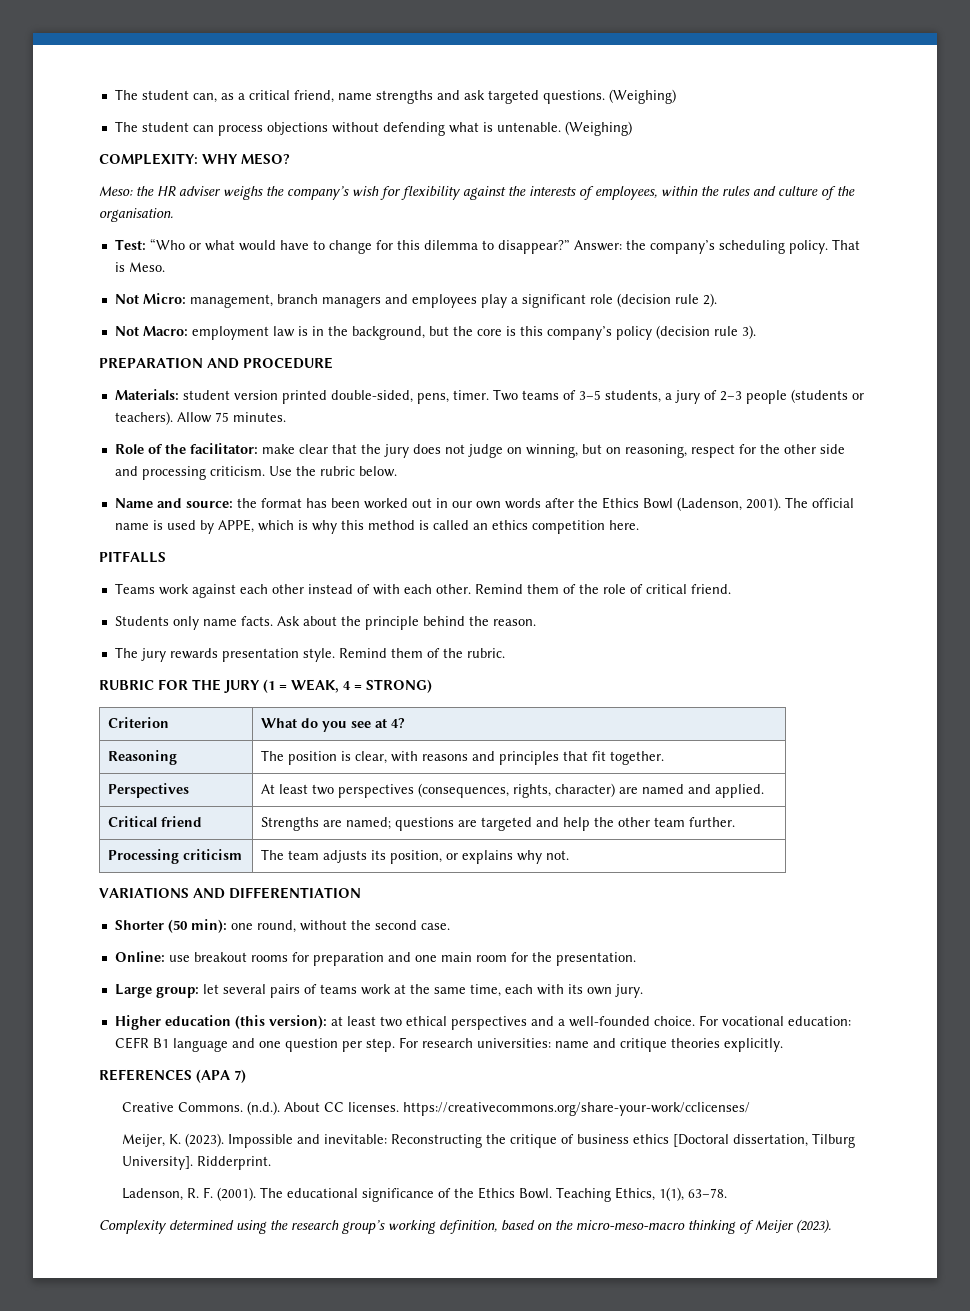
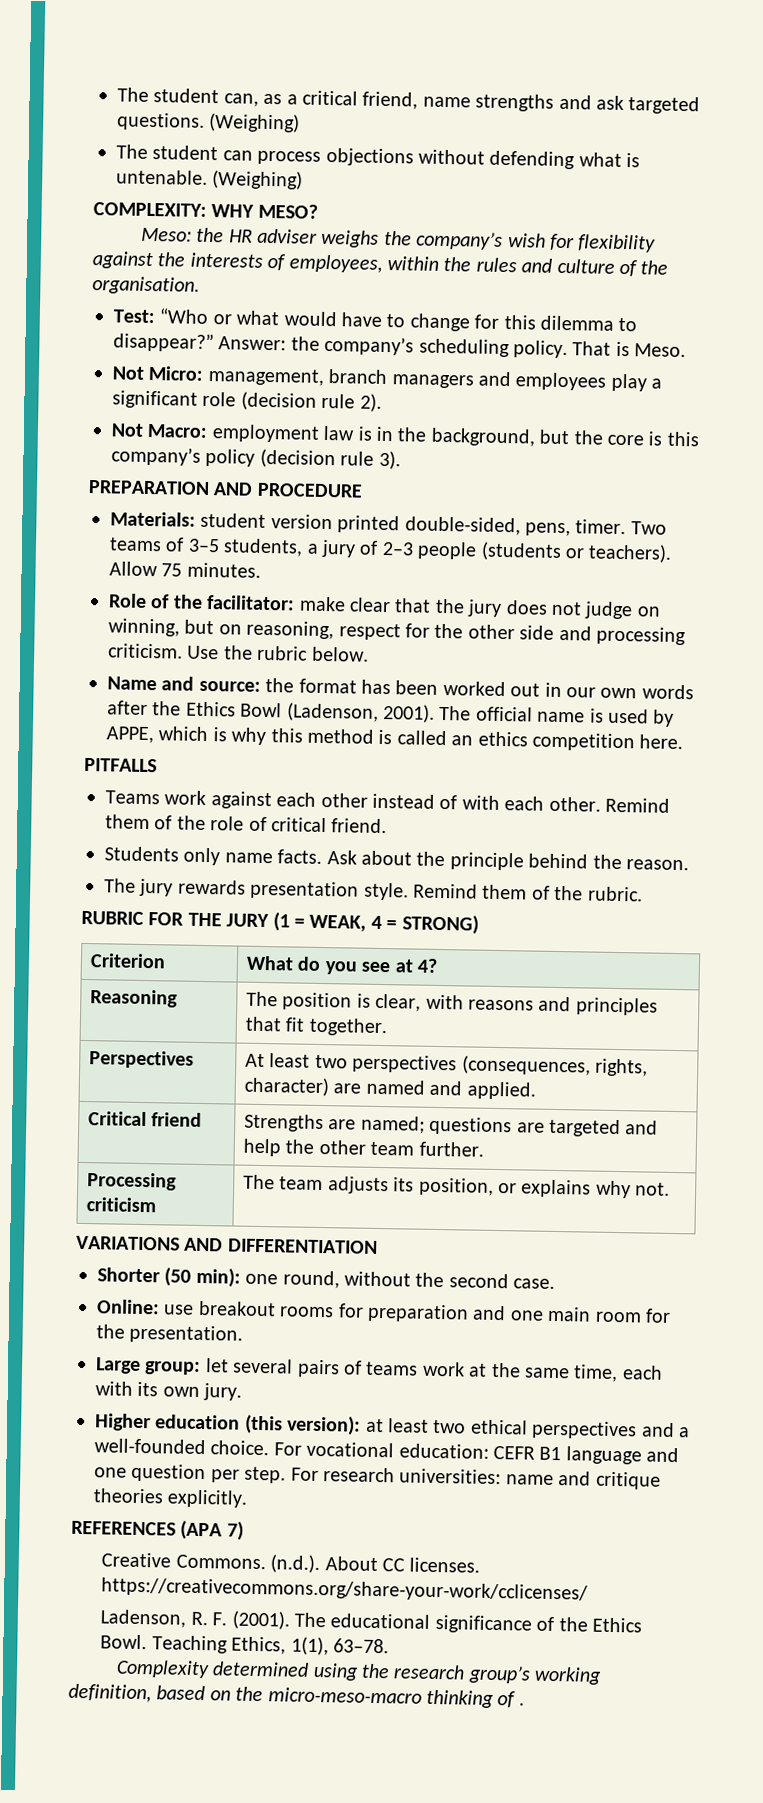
- Meijer, K. (2023). Impossible and inevitable: Reconstructing the critique of business ethics [Doctoral dissertation, Tilburg University]. Ridderprint.
- Complexity determined using the research group’s working definition, based on the micro-meso-macro thinking of Meijer (2023).
+ Complexity determined using the research group’s working definition, based on the micro-meso-macro thinking of .

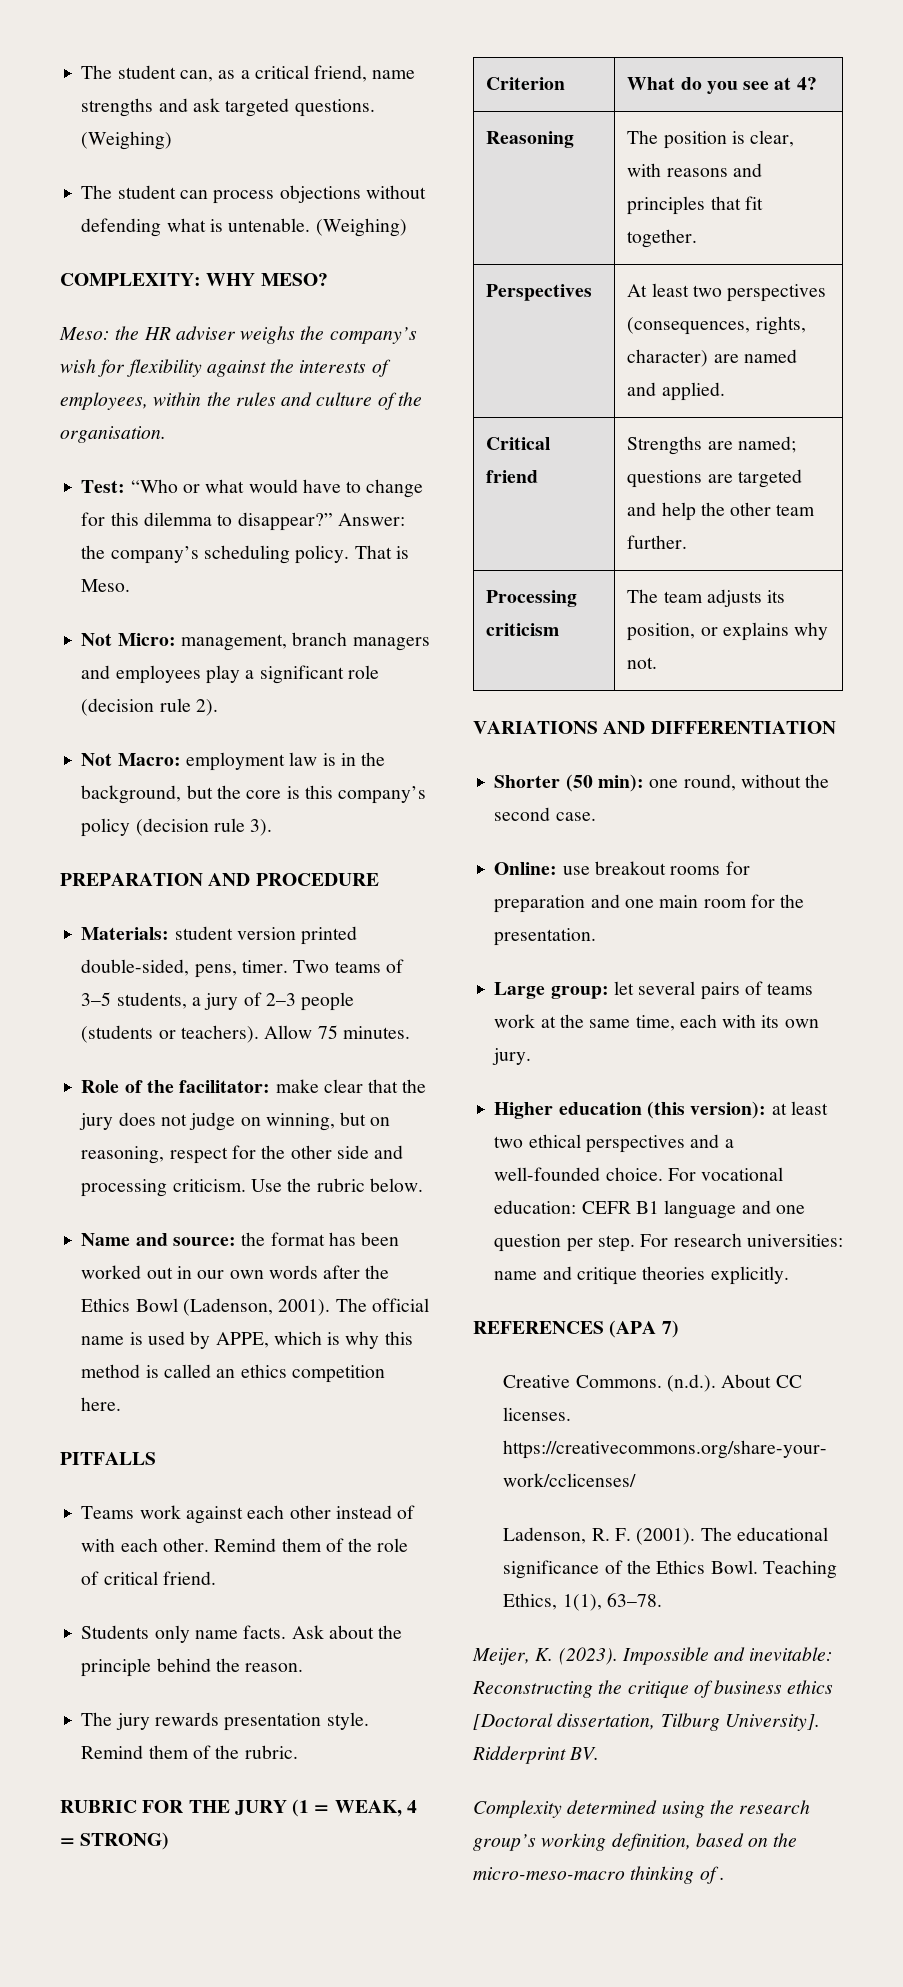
+ Meijer, K. (2023). Impossible and inevitable: Reconstructing the critique of business ethics [Doctoral dissertation, Tilburg University]. Ridderprint BV.

